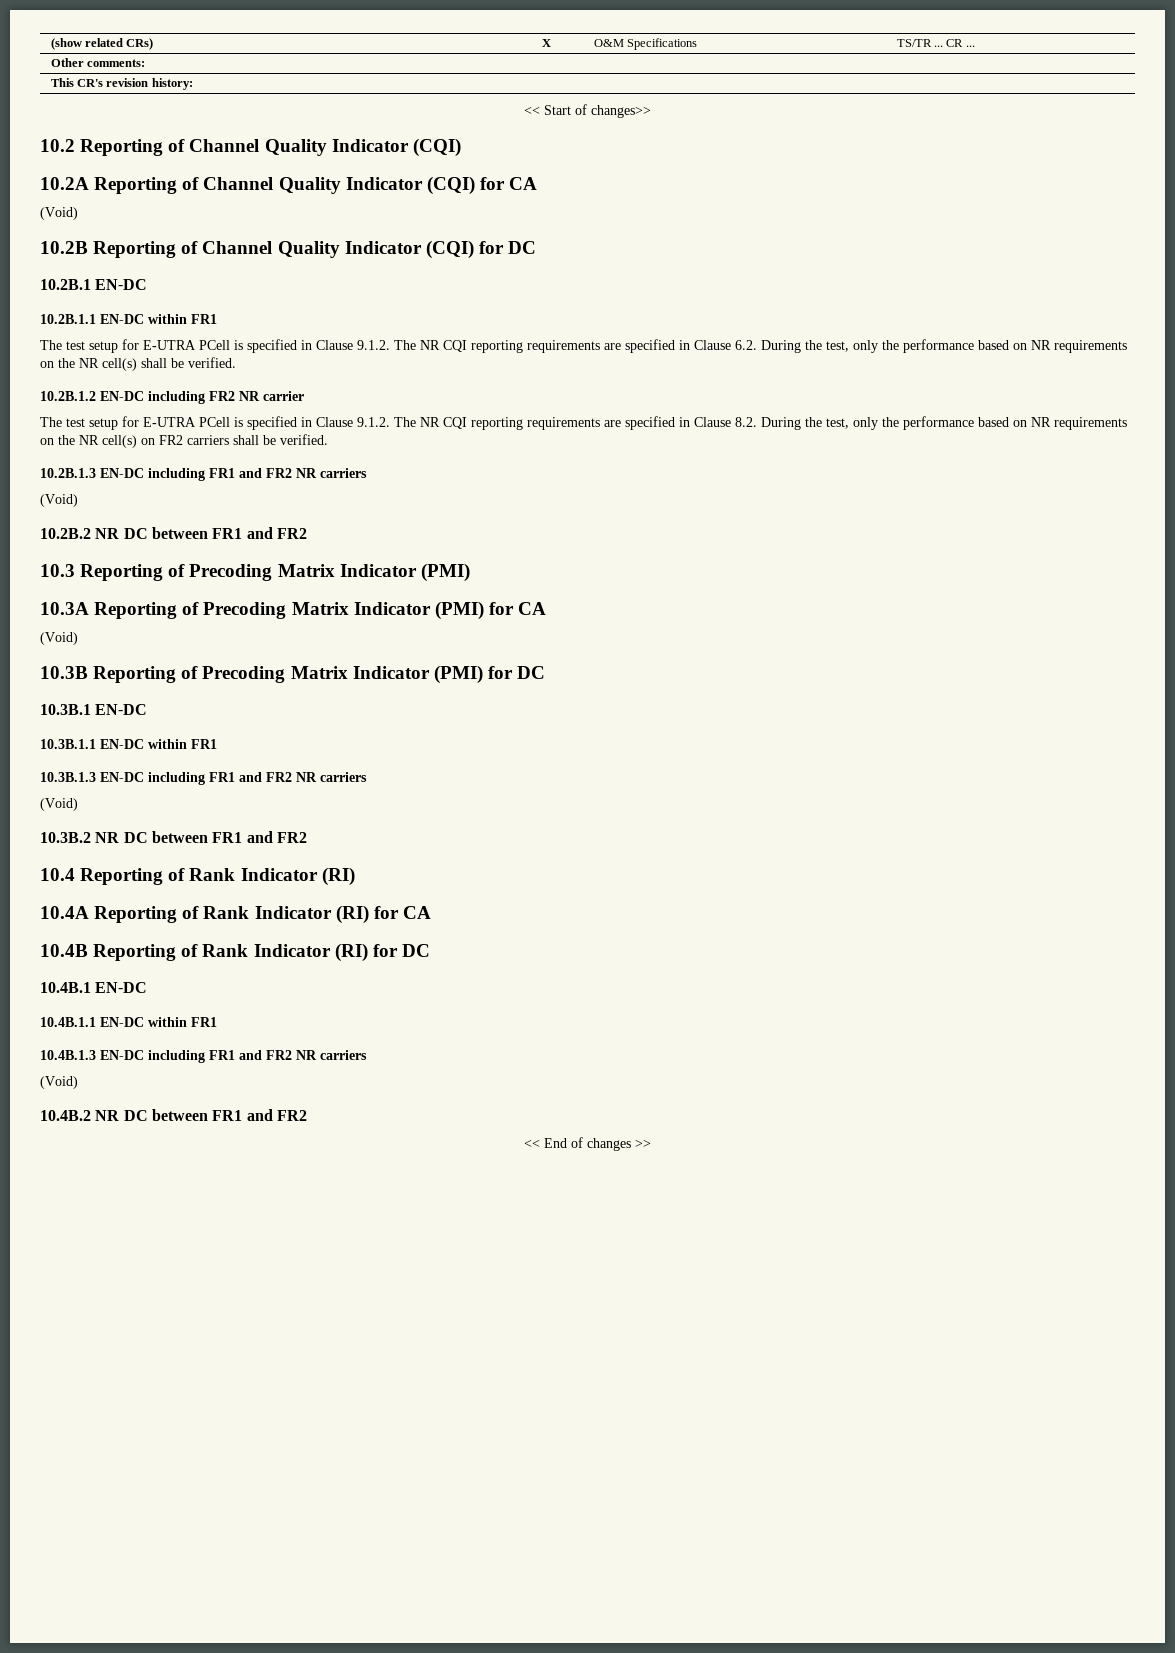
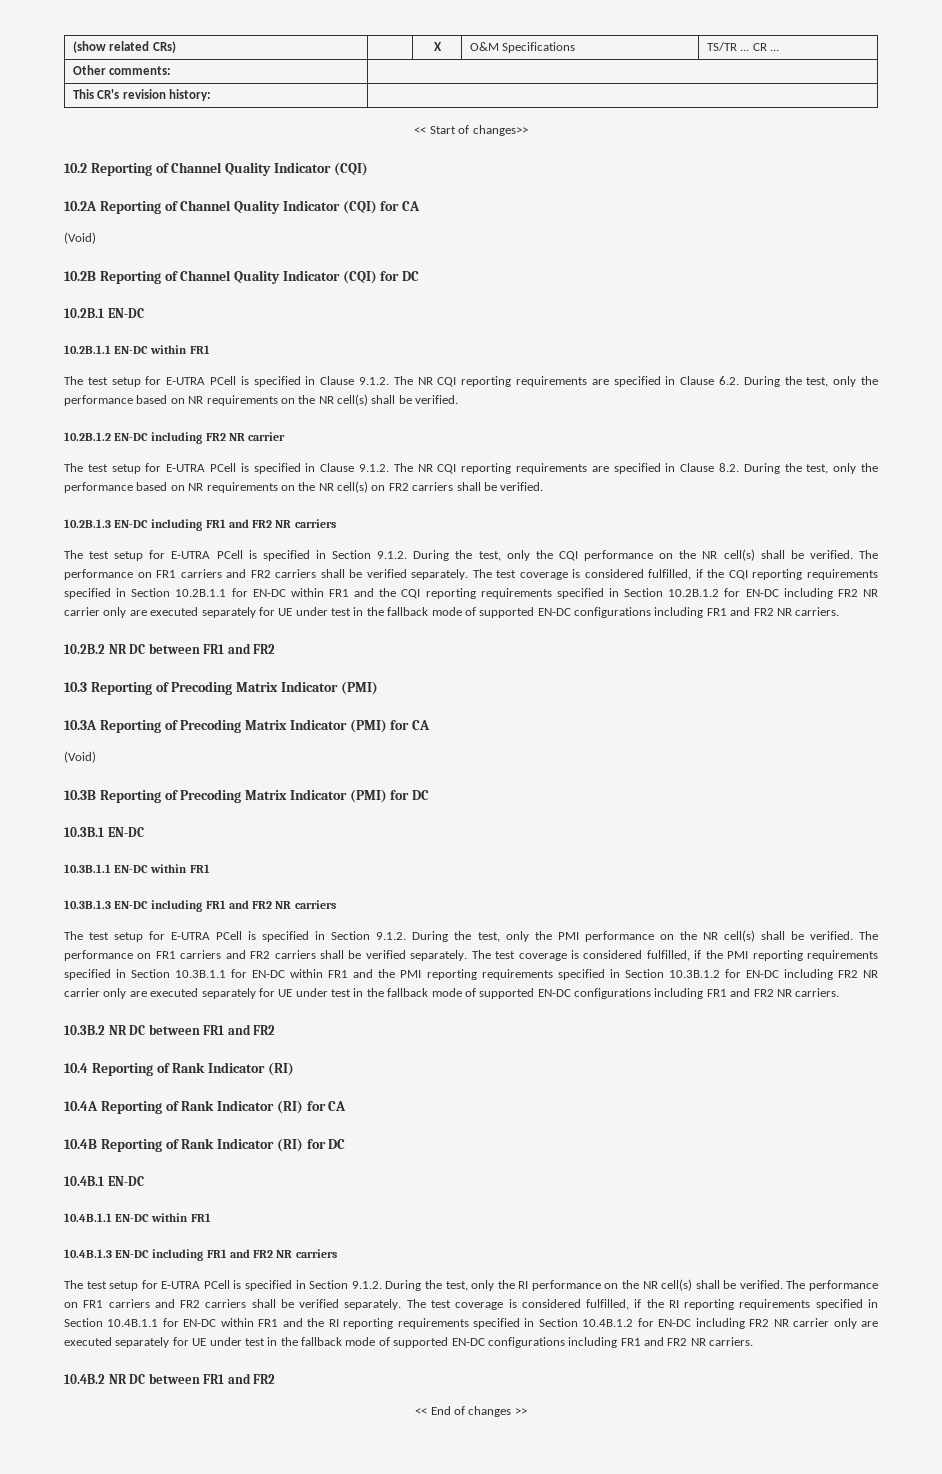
  10.2B.1.3 EN-DC including FR1 and FR2 NR carriers
- (Void)
+ The test setup for E-UTRA PCell is specified in Section 9.1.2. During the test, only the CQI performance on the NR cell(s) shall be verified. The performance on FR1 carriers and FR2 carriers shall be verified separately. The test coverage is considered fulfilled, if the CQI reporting requirements specified in Section 10.2B.1.1 for EN-DC within FR1 and the CQI reporting requirements specified in Section 10.2B.1.2 for EN-DC including FR2 NR carrier only are executed separately for UE under test in the fallback mode of supported EN-DC configurations including FR1 and FR2 NR carriers.
  10.3B.1.3 EN-DC including FR1 and FR2 NR carriers
- (Void)
+ The test setup for E-UTRA PCell is specified in Section 9.1.2. During the test, only the PMI performance on the NR cell(s) shall be verified. The performance on FR1 carriers and FR2 carriers shall be verified separately. The test coverage is considered fulfilled, if the PMI reporting requirements specified in Section 10.3B.1.1 for EN-DC within FR1 and the PMI reporting requirements specified in Section 10.3B.1.2 for EN-DC including FR2 NR carrier only are executed separately for UE under test in the fallback mode of supported EN-DC configurations including FR1 and FR2 NR carriers.
  10.4B.1.3 EN-DC including FR1 and FR2 NR carriers
- (Void)
+ The test setup for E-UTRA PCell is specified in Section 9.1.2. During the test, only the RI performance on the NR cell(s) shall be verified. The performance on FR1 carriers and FR2 carriers shall be verified separately. The test coverage is considered fulfilled, if the RI reporting requirements specified in Section 10.4B.1.1 for EN-DC within FR1 and the RI reporting requirements specified in Section 10.4B.1.2 for EN-DC including FR2 NR carrier only are executed separately for UE under test in the fallback mode of supported EN-DC configurations including FR1 and FR2 NR carriers.

